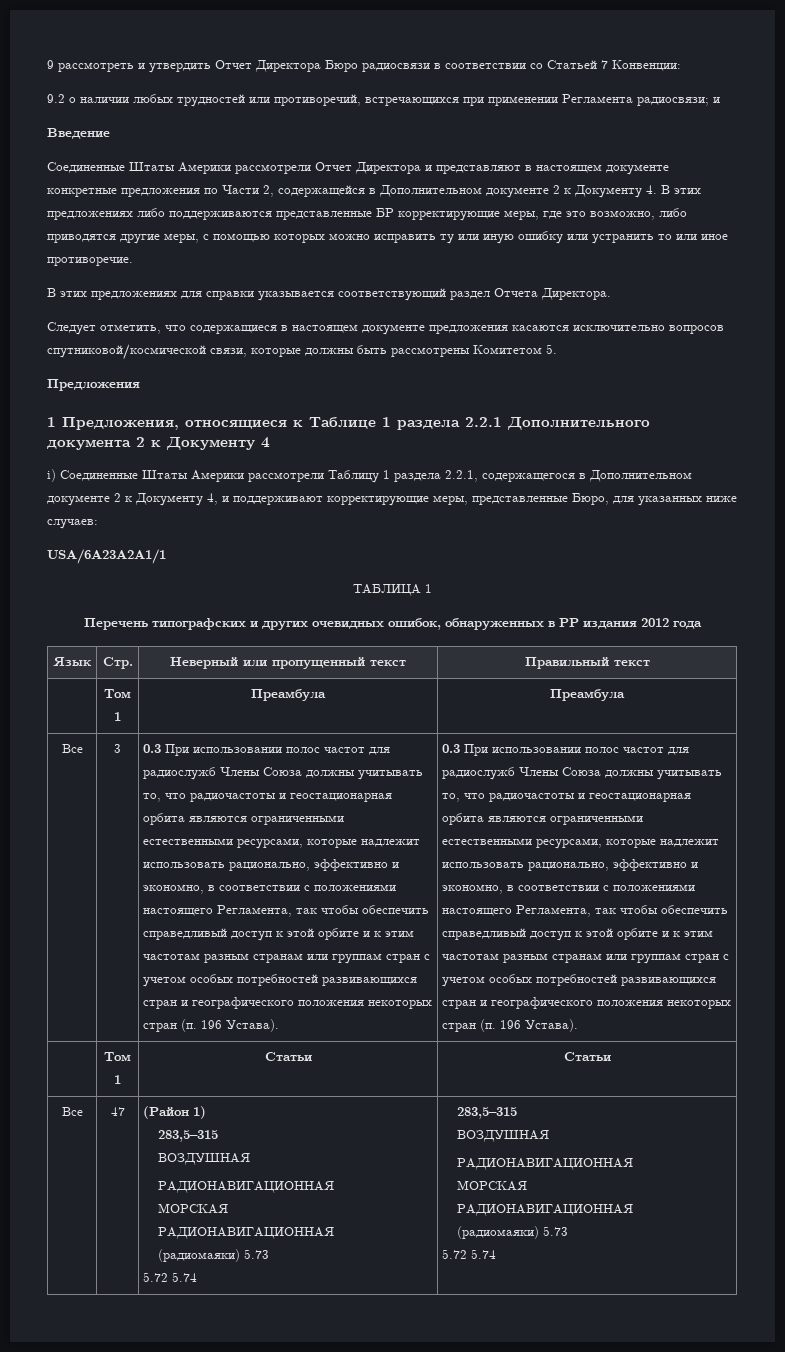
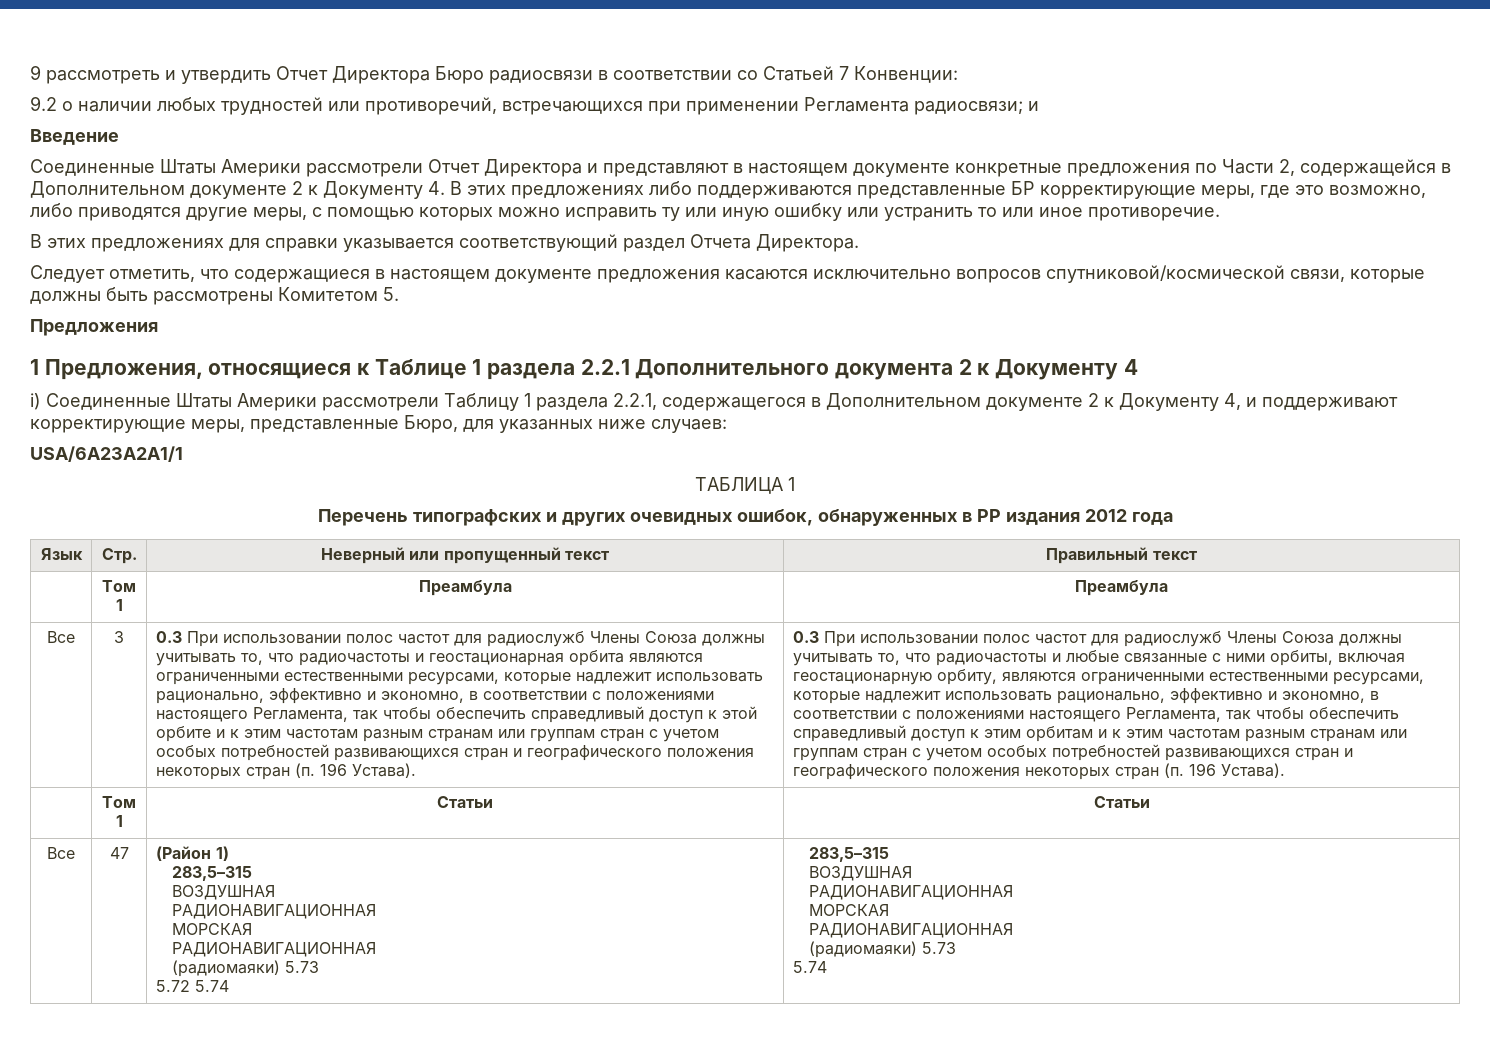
- 0.3 При использовании полос частот для радиослужб Члены Союза должны учитывать то, что радиочастоты и геостационарная орбита являются ограниченными естественными ресурсами, которые надлежит использовать рационально, эффективно и экономно, в соответствии с положениями настоящего Регламента, так чтобы обеспечить справедливый доступ к этой орбите и к этим частотам разным странам или группам стран с учетом особых потребностей развивающихся стран и географического положения некоторых стран (п. 196 Устава). | 0.3 При использовании полос частот для радиослужб Члены Союза должны учитывать то, что радиочастоты и геостационарная орбита являются ограниченными естественными ресурсами, которые надлежит использовать рационально, эффективно и экономно, в соответствии с положениями настоящего Регламента, так чтобы обеспечить справедливый доступ к этой орбите и к этим частотам разным странам или группам стран с учетом особых потребностей развивающихся стран и географического положения некоторых стран (п. 196 Устава).
+ 0.3 При использовании полос частот для радиослужб Члены Союза должны учитывать то, что радиочастоты и геостационарная орбита являются ограниченными естественными ресурсами, которые надлежит использовать рационально, эффективно и экономно, в соответствии с положениями настоящего Регламента, так чтобы обеспечить справедливый доступ к этой орбите и к этим частотам разным странам или группам стран с учетом особых потребностей развивающихся стран и географического положения некоторых стран (п. 196 Устава). | 0.3 При использовании полос частот для радиослужб Члены Союза должны учитывать то, что радиочастоты и любые связанные с ними орбиты, включая геостационарную орбиту, являются ограниченными естественными ресурсами, которые надлежит использовать рационально, эффективно и экономно, в соответствии с положениями настоящего Регламента, так чтобы обеспечить справедливый доступ к этим орбитам и к этим частотам разным странам или группам стран с учетом особых потребностей развивающихся стран и географического положения некоторых стран (п. 196 Устава).
  Все | 47 | (Район 1)
  283,5–315
  ВОЗДУШНАЯ
  РАДИОНАВИГАЦИОННАЯ
  МОРСКАЯ
  РАДИОНАВИГАЦИОННАЯ
  (радиомаяки) 5.73
  5.72 5.74 | 283,5–315
  ВОЗДУШНАЯ
  РАДИОНАВИГАЦИОННАЯ
  МОРСКАЯ
  РАДИОНАВИГАЦИОННАЯ
  (радиомаяки) 5.73
- 5.72 5.74
+ 5.74

